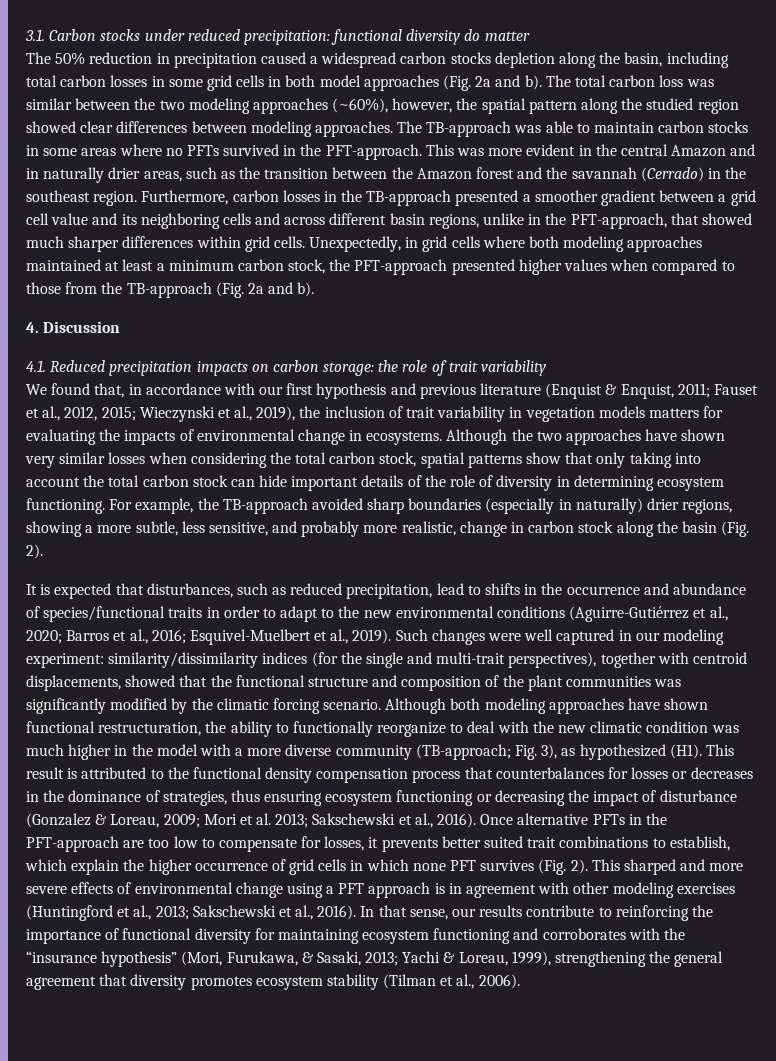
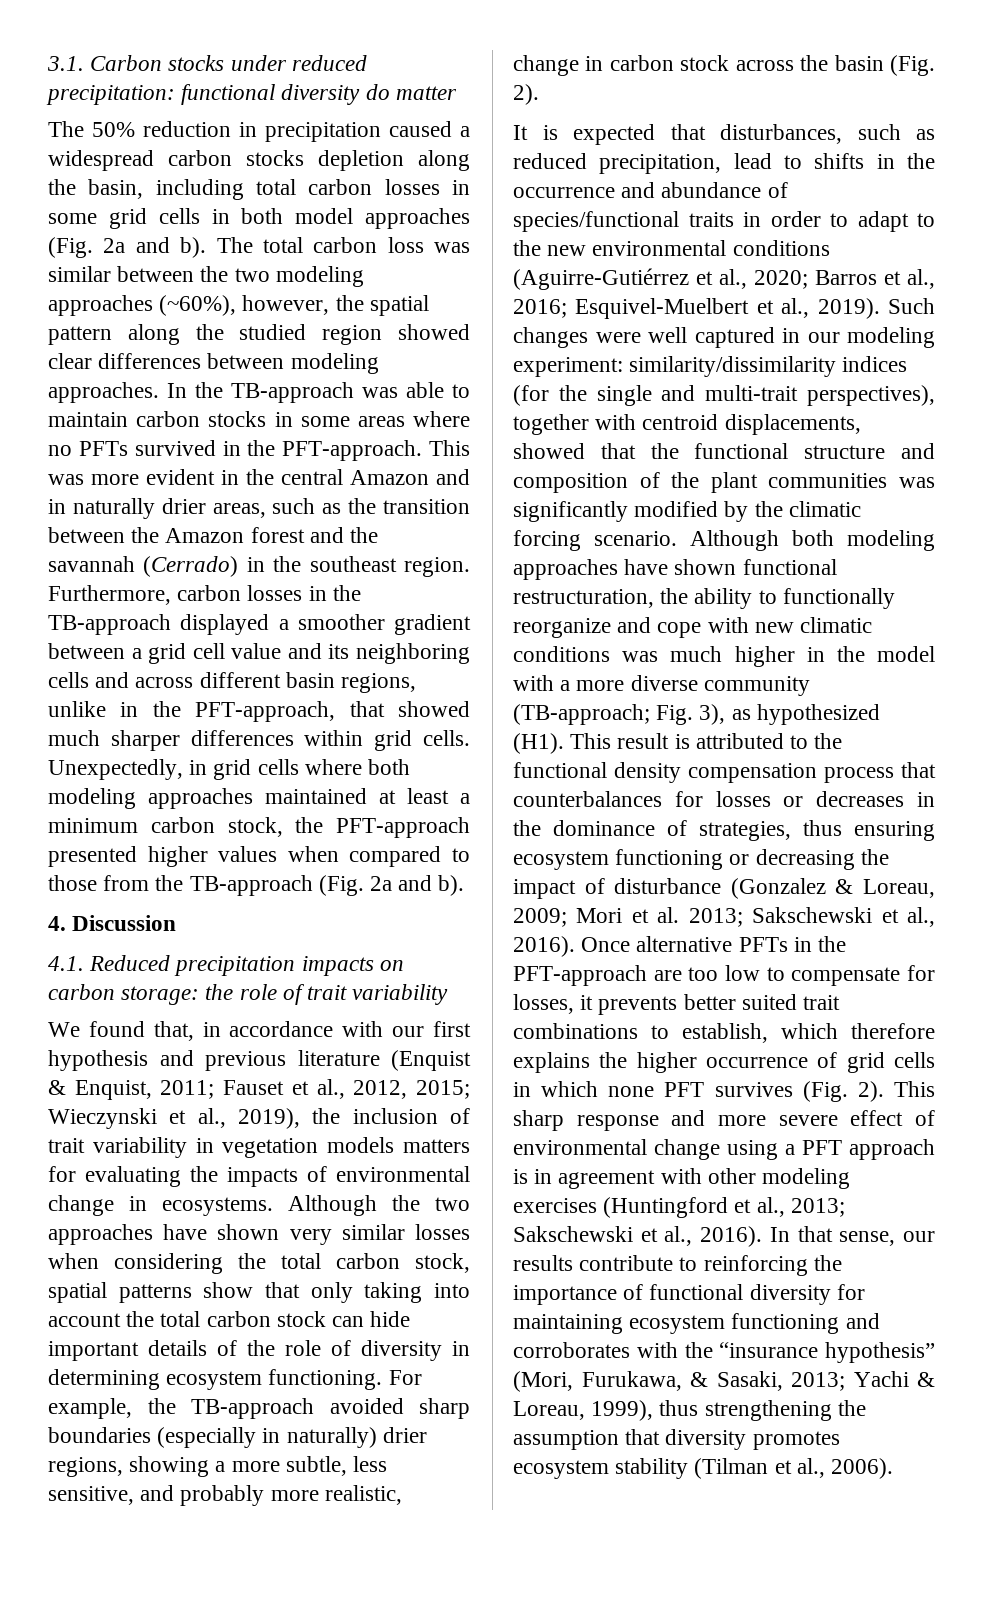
- The TB-approach was able to maintain carbon stocks in some areas where no PFTs survived in the PFT-approach.
+ In the TB-approach was able to maintain carbon stocks in some areas where no PFTs survived in the PFT-approach.
- Furthermore, carbon losses in the TB-approach presented a smoother gradient between a grid cell value and its neighboring cells and across different basin regions, unlike in the PFT-approach, that showed much sharper differences within grid cells.
+ Furthermore, carbon losses in the TB-approach displayed a smoother gradient between a grid cell value and its neighboring cells and across different basin regions, unlike in the PFT-approach, that showed much sharper differences within grid cells.
- For example, the TB-approach avoided sharp boundaries (especially in naturally) drier regions, showing a more subtle, less sensitive, and probably more realistic, change in carbon stock along the basin (Fig. 2).
+ For example, the TB-approach avoided sharp boundaries (especially in naturally) drier regions, showing a more subtle, less sensitive, and probably more realistic, change in carbon stock across the basin (Fig. 2).
- Although both modeling approaches have shown functional restructuration, the ability to functionally reorganize to deal with the new climatic condition was much higher in the model with a more diverse community (TB-approach;
+ Although both modeling approaches have shown functional restructuration, the ability to functionally reorganize and cope with new climatic conditions was much higher in the model with a more diverse community (TB-approach;
- Once alternative PFTs in the PFT-approach are too low to compensate for losses, it prevents better suited trait combinations to establish, which explain the higher occurrence of grid cells in which none PFT survives (Fig. 2).
+ Once alternative PFTs in the PFT-approach are too low to compensate for losses, it prevents better suited trait combinations to establish, which therefore explains the higher occurrence of grid cells in which none PFT survives (Fig. 2).
- This sharped and more severe effects of environmental change using a PFT approach is in agreement with other modeling exercises (Huntingford et al., 2013; Sakschewski et al., 2016).
+ This sharp response and more severe effect of environmental change using a PFT approach is in agreement with other modeling exercises (Huntingford et al., 2013; Sakschewski et al., 2016).
- In that sense, our results contribute to reinforcing the importance of functional diversity for maintaining ecosystem functioning and corroborates with the “insurance hypothesis” (Mori, Furukawa, & Sasaki, 2013; Yachi & Loreau, 1999), strengthening the general agreement that diversity promotes ecosystem stability (Tilman et al., 2006).
+ In that sense, our results contribute to reinforcing the importance of functional diversity for maintaining ecosystem functioning and corroborates with the “insurance hypothesis” (Mori, Furukawa, & Sasaki, 2013; Yachi & Loreau, 1999), thus strengthening the assumption that diversity promotes ecosystem stability (Tilman et al., 2006).

